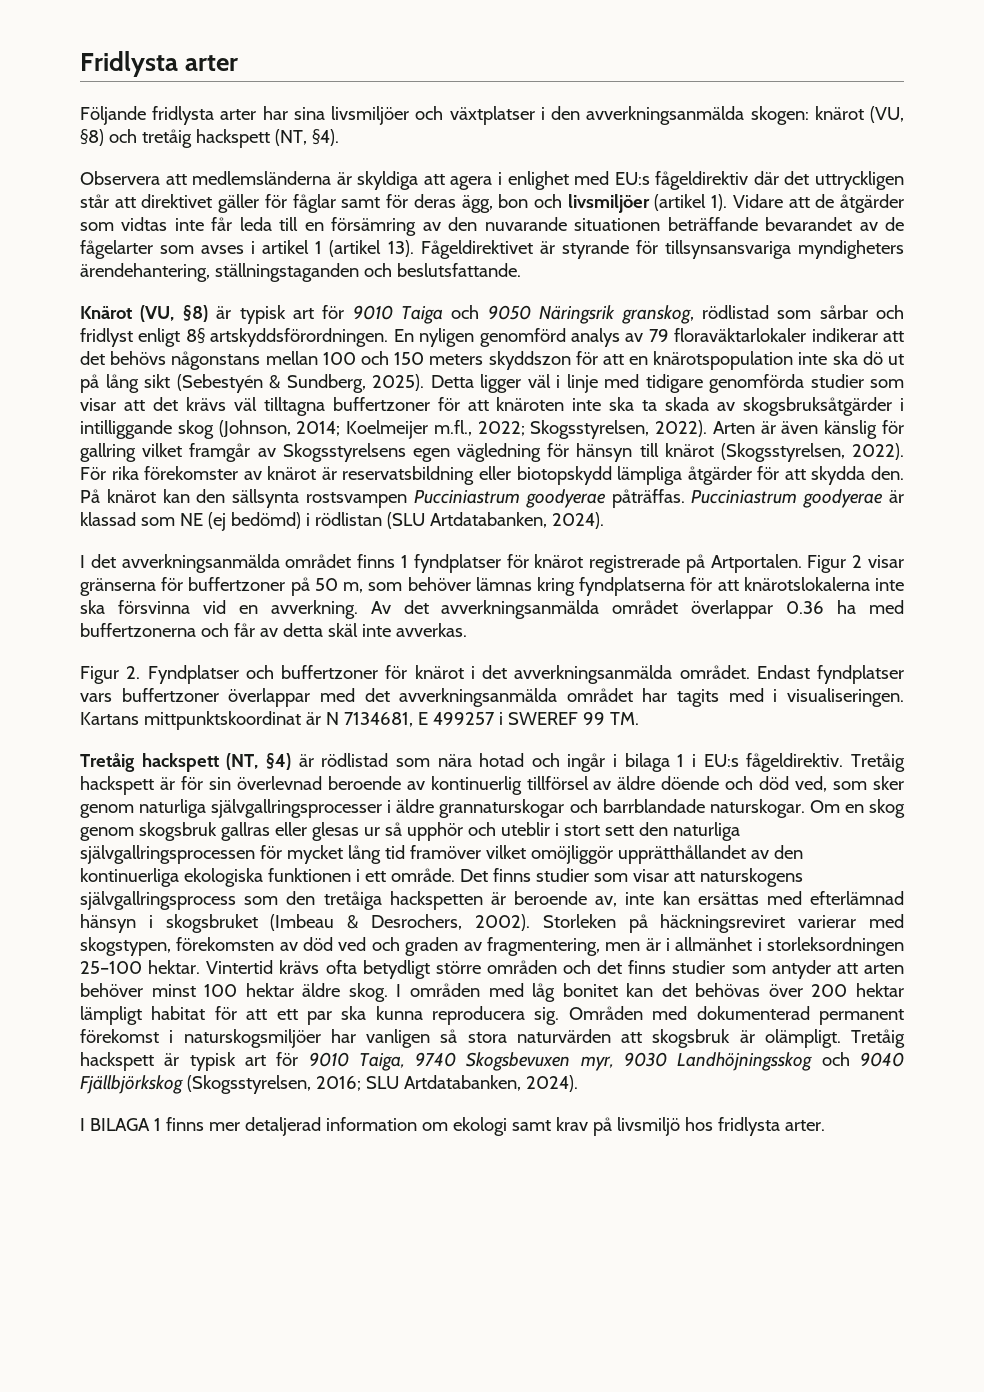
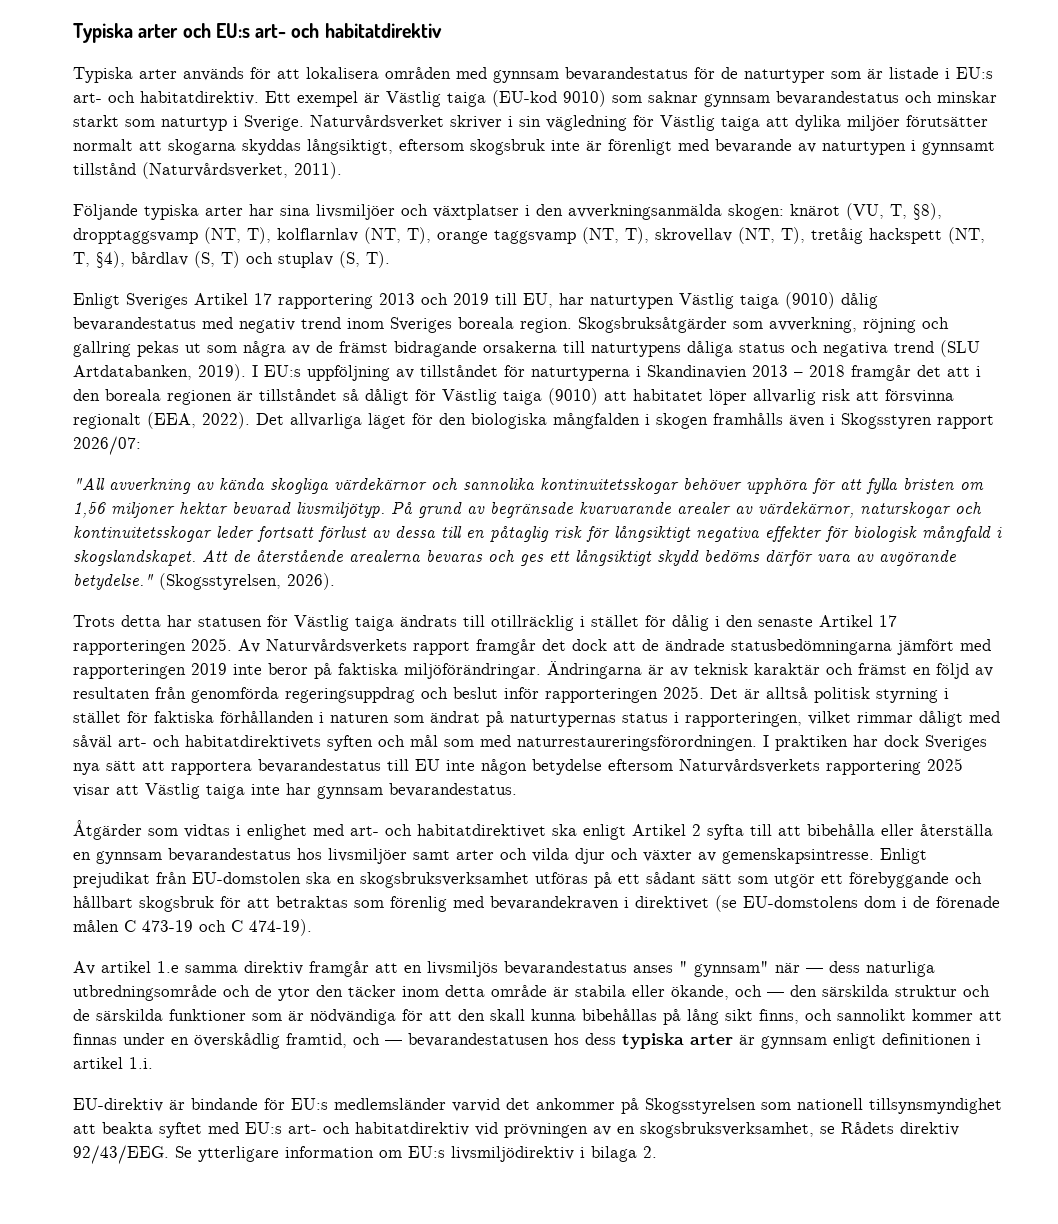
- Fridlysta arter
+ Typiska arter och EU:s art- och habitatdirektiv
+ Typiska arter används för att lokalisera områden med gynnsam bevarandestatus för de naturtyper som är listade i EU:s art- och habitatdirektiv. Ett exempel är Västlig taiga (EU-kod 9010) som saknar gynnsam bevarandestatus och minskar starkt som naturtyp i Sverige. Naturvårdsverket skriver i sin vägledning för Västlig taiga att dylika miljöer förutsätter normalt att skogarna skyddas långsiktigt, eftersom skogsbruk inte är förenligt med bevarande av naturtypen i gynnsamt tillstånd (Naturvårdsverket, 2011).
- Följande fridlysta arter har sina livsmiljöer och växtplatser i den avverkningsanmälda skogen: knärot (VU, §8) och tretåig hackspett (NT, §4).
- Observera att medlemsländerna är skyldiga att agera i enlighet med EU:s fågeldirektiv där det uttryckligen står att direktivet gäller för fåglar samt för deras ägg, bon och livsmiljöer (artikel 1). Vidare att de åtgärder som vidtas inte får leda till en försämring av den nuvarande situationen beträffande bevarandet av de fågelarter som avses i artikel 1 (artikel 13). Fågeldirektivet är styrande för tillsynsansvariga myndigheters ärendehantering, ställningstaganden och beslutsfattande.
- Knärot (VU, §8) är typisk art för 9010 Taiga och 9050 Näringsrik granskog, rödlistad som sårbar och fridlyst enligt 8§ artskyddsförordningen. En nyligen genomförd analys av 79 floraväktarlokaler indikerar att det behövs någonstans mellan 100 och 150 meters skyddszon för att en knärotspopulation inte ska dö ut på lång sikt (Sebestyén & Sundberg, 2025). Detta ligger väl i linje med tidigare genomförda studier som visar att det krävs väl tilltagna buffertzoner för att knäroten inte ska ta skada av skogsbruksåtgärder i intilliggande skog (Johnson, 2014; Koelmeijer m.fl., 2022; Skogsstyrelsen, 2022). Arten är även känslig för gallring vilket framgår av Skogsstyrelsens egen vägledning för hänsyn till knärot (Skogsstyrelsen, 2022). För rika förekomster av knärot är reservatsbildning eller biotopskydd lämpliga åtgärder för att skydda den. På knärot kan den sällsynta rostsvampen Pucciniastrum goodyerae påträffas. Pucciniastrum goodyerae är klassad som NE (ej bedömd) i rödlistan (SLU Artdatabanken, 2024).
- I det avverkningsanmälda området finns 1 fyndplatser för knärot registrerade på Artportalen. Figur 2 visar gränserna för buffertzoner på 50 m, som behöver lämnas kring fyndplatserna för att knärotslokalerna inte ska försvinna vid en avverkning. Av det avverkningsanmälda området överlappar 0.36 ha med buffertzonerna och får av detta skäl inte avverkas.
- Figur 2. Fyndplatser och buffertzoner för knärot i det avverkningsanmälda området. Endast fyndplatser vars buffertzoner överlappar med det avverkningsanmälda området har tagits med i visualiseringen. Kartans mittpunktskoordinat är N 7134681, E 499257 i SWEREF 99 TM.
- Tretåig hackspett (NT, §4) är rödlistad som nära hotad och ingår i bilaga 1 i EU:s fågeldirektiv. Tretåig hackspett är för sin överlevnad beroende av kontinuerlig tillförsel av äldre döende och död ved, som sker genom naturliga självgallringsprocesser i äldre grannaturskogar och barrblandade naturskogar. Om en skog genom skogsbruk gallras eller glesas ur så upphör och uteblir i stort sett den naturliga självgallringsprocessen för mycket lång tid framöver vilket omöjliggör upprätthållandet av den kontinuerliga ekologiska funktionen i ett område. Det finns studier som visar att naturskogens självgallringsprocess som den tretåiga hackspetten är beroende av, inte kan ersättas med efterlämnad hänsyn i skogsbruket (Imbeau & Desrochers, 2002). Storleken på häckningsreviret varierar med skogstypen, förekomsten av död ved och graden av fragmentering, men är i allmänhet i storleksordningen 25–100 hektar. Vintertid krävs ofta betydligt större områden och det finns studier som antyder att arten behöver minst 100 hektar äldre skog. I områden med låg bonitet kan det behövas över 200 hektar lämpligt habitat för att ett par ska kunna reproducera sig. Områden med dokumenterad permanent förekomst i naturskogsmiljöer har vanligen så stora naturvärden att skogsbruk är olämpligt. Tretåig hackspett är typisk art för 9010 Taiga, 9740 Skogsbevuxen myr, 9030 Landhöjningsskog och 9040 Fjällbjörkskog (Skogsstyrelsen, 2016; SLU Artdatabanken, 2024).
- I BILAGA 1 finns mer detaljerad information om ekologi samt krav på livsmiljö hos fridlysta arter.
+ Följande typiska arter har sina livsmiljöer och växtplatser i den avverkningsanmälda skogen: knärot (VU, T, §8), dropptaggsvamp (NT, T), kolflarnlav (NT, T), orange taggsvamp (NT, T), skrovellav (NT, T), tretåig hackspett (NT, T, §4), bårdlav (S, T) och stuplav (S, T).
+ Enligt Sveriges Artikel 17 rapportering 2013 och 2019 till EU, har naturtypen Västlig taiga (9010) dålig bevarandestatus med negativ trend inom Sveriges boreala region. Skogsbruksåtgärder som avverkning, röjning och gallring pekas ut som några av de främst bidragande orsakerna till naturtypens dåliga status och negativa trend (SLU Artdatabanken, 2019). I EU:s uppföljning av tillståndet för naturtyperna i Skandinavien 2013 – 2018 framgår det att i den boreala regionen är tillståndet så dåligt för Västlig taiga (9010) att habitatet löper allvarlig risk att försvinna regionalt (EEA, 2022). Det allvarliga läget för den biologiska mångfalden i skogen framhålls även i Skogsstyren rapport 2026/07:
+ "All avverkning av kända skogliga värdekärnor och sannolika kontinuitetsskogar behöver upphöra för att fylla bristen om 1,56 miljoner hektar bevarad livsmiljötyp. På grund av begränsade kvarvarande arealer av värdekärnor, naturskogar och kontinuitetsskogar leder fortsatt förlust av dessa till en påtaglig risk för långsiktigt negativa effekter för biologisk mångfald i skogslandskapet. Att de återstående arealerna bevaras och ges ett långsiktigt skydd bedöms därför vara av avgörande betydelse." (Skogsstyrelsen, 2026).
+ Trots detta har statusen för Västlig taiga ändrats till otillräcklig i stället för dålig i den senaste Artikel 17 rapporteringen 2025. Av Naturvårdsverkets rapport framgår det dock att de ändrade statusbedömningarna jämfört med rapporteringen 2019 inte beror på faktiska miljöförändringar. Ändringarna är av teknisk karaktär och främst en följd av resultaten från genomförda regeringsuppdrag och beslut inför rapporteringen 2025. Det är alltså politisk styrning i stället för faktiska förhållanden i naturen som ändrat på naturtypernas status i rapporteringen, vilket rimmar dåligt med såväl art- och habitatdirektivets syften och mål som med naturrestaureringsförordningen. I praktiken har dock Sveriges nya sätt att rapportera bevarandestatus till EU inte någon betydelse eftersom Naturvårdsverkets rapportering 2025 visar att Västlig taiga inte har gynnsam bevarandestatus.
+ Åtgärder som vidtas i enlighet med art- och habitatdirektivet ska enligt Artikel 2 syfta till att bibehålla eller återställa en gynnsam bevarandestatus hos livsmiljöer samt arter och vilda djur och växter av gemenskapsintresse. Enligt prejudikat från EU-domstolen ska en skogsbruksverksamhet utföras på ett sådant sätt som utgör ett förebyggande och hållbart skogsbruk för att betraktas som förenlig med bevarandekraven i direktivet (se EU-domstolens dom i de förenade målen C 473-19 och C 474-19).
+ Av artikel 1.e samma direktiv framgår att en livsmiljös bevarandestatus anses " gynnsam" när — dess naturliga utbredningsområde och de ytor den täcker inom detta område är stabila eller ökande, och — den särskilda struktur och de särskilda funktioner som är nödvändiga för att den skall kunna bibehållas på lång sikt finns, och sannolikt kommer att finnas under en överskådlig framtid, och — bevarandestatusen hos dess typiska arter är gynnsam enligt definitionen i artikel 1.i.
+ EU-direktiv är bindande för EU:s medlemsländer varvid det ankommer på Skogsstyrelsen som nationell tillsynsmyndighet att beakta syftet med EU:s art- och habitatdirektiv vid prövningen av en skogsbruksverksamhet, se Rådets direktiv 92/43/EEG. Se ytterligare information om EU:s livsmiljödirektiv i bilaga 2.

